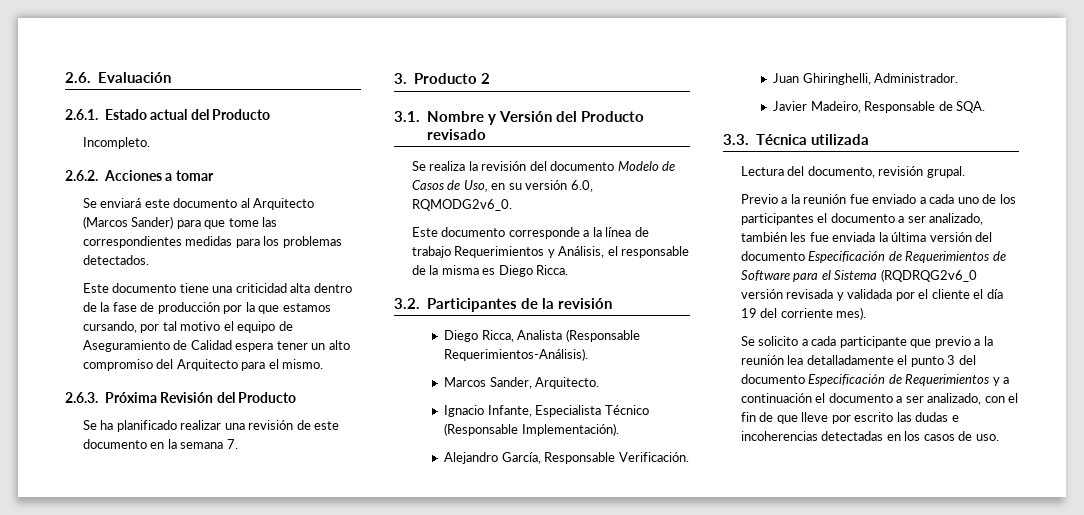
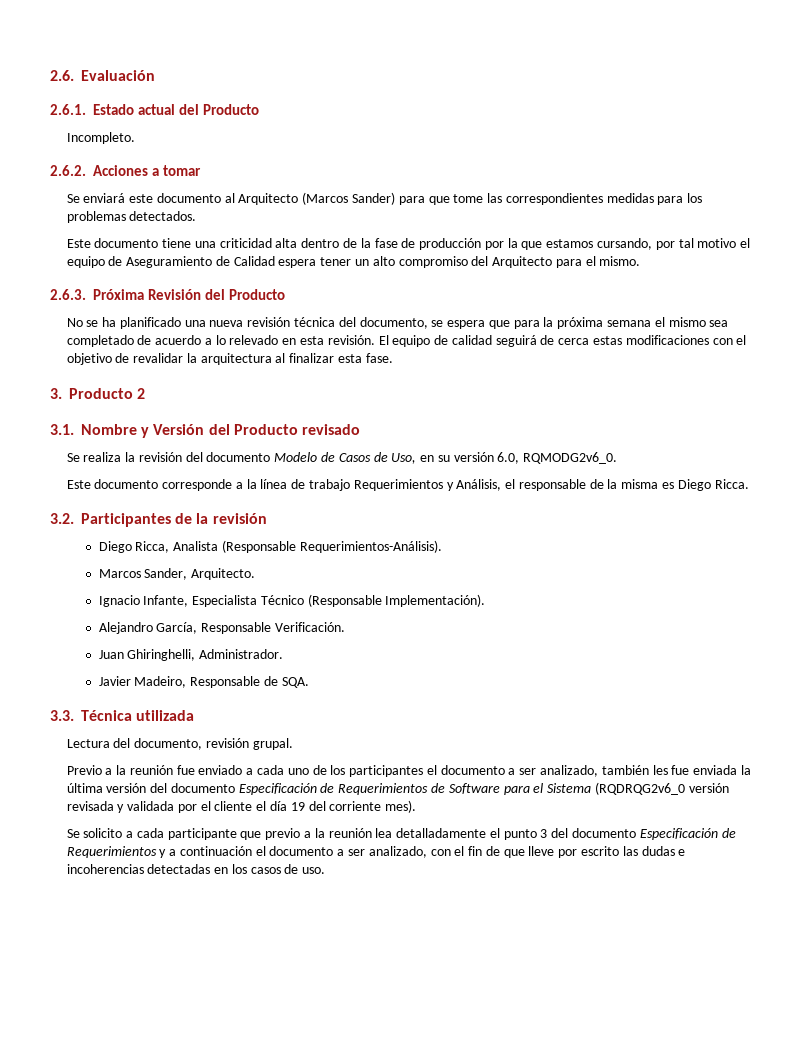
- Se ha planificado realizar una revisión de este documento en la semana 7.
+ No se ha planificado una nueva revisión técnica del documento, se espera que para la próxima semana el mismo sea completado de acuerdo a lo relevado en esta revisión. El equipo de calidad seguirá de cerca estas modificaciones con el objetivo de revalidar la arquitectura al finalizar esta fase.

